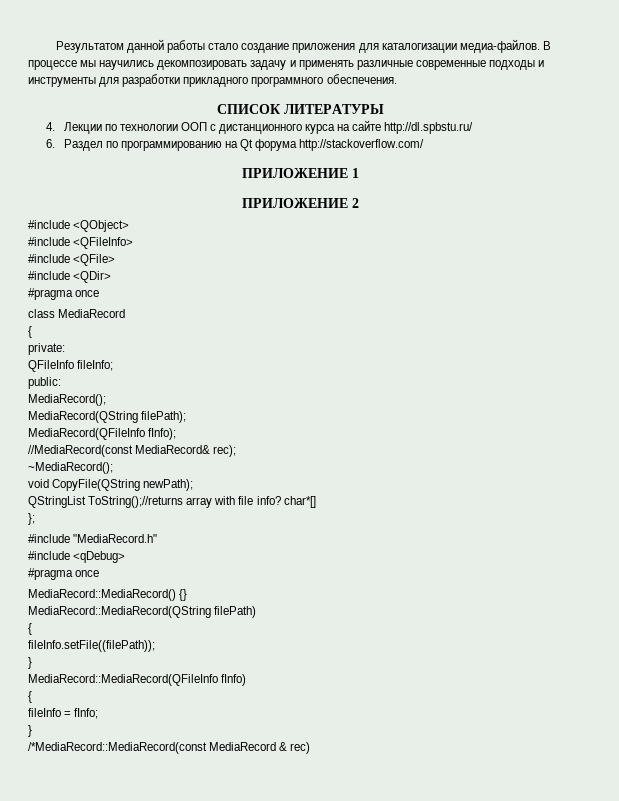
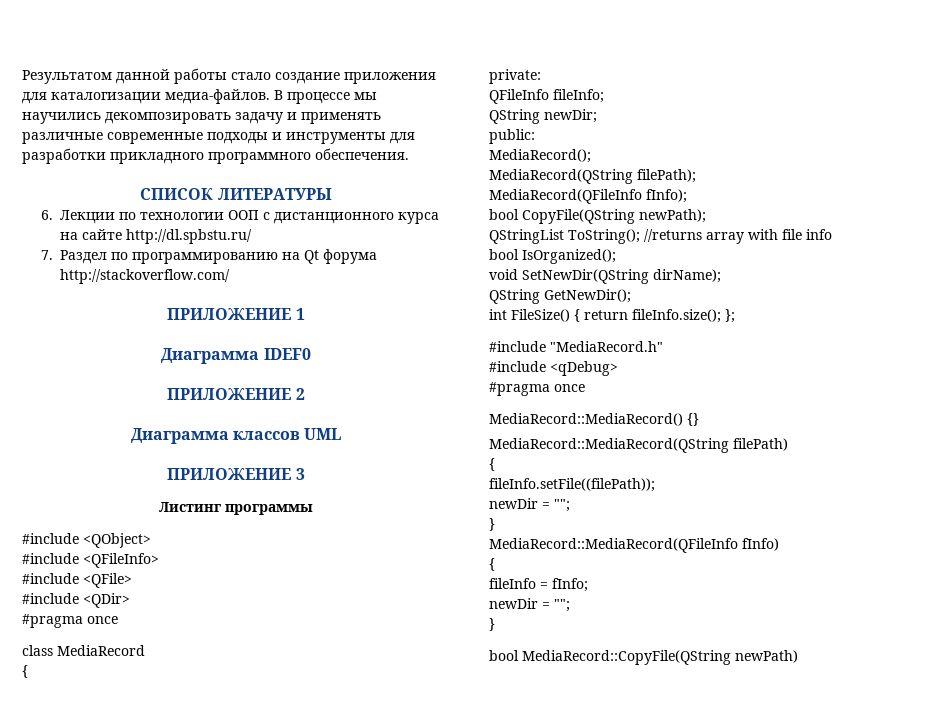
- 4. Лекции по технологии ООП с дистанционного курса на сайте http://dl.spbstu.ru/
+ 6. Лекции по технологии ООП с дистанционного курса на сайте http://dl.spbstu.ru/
- 6. Раздел по программированию на Qt форума http://stackoverflow.com/
+ 7. Раздел по программированию на Qt форума http://stackoverflow.com/
+ Диаграмма IDEF0
+ Диаграмма классов UML
+ ПРИЛОЖЕНИЕ 3
+ Листинг программы
+ QString newDir;
- //MediaRecord(const MediaRecord& rec);
- ~MediaRecord();
- void CopyFile(QString newPath);
+ bool CopyFile(QString newPath);
- QStringList ToString();//returns array with file info? char*[]
- };
+ QStringList ToString(); //returns array with file info
+ bool IsOrganized();
+ void SetNewDir(QString dirName);
+ QString GetNewDir();
+ int FileSize() { return fileInfo.size(); };
  fileInfo.setFile((filePath));
+ newDir = "";
  fileInfo = fInfo;
+ newDir = "";
  }
- /*MediaRecord::MediaRecord(const MediaRecord & rec)
+ bool MediaRecord::CopyFile(QString newPath)

